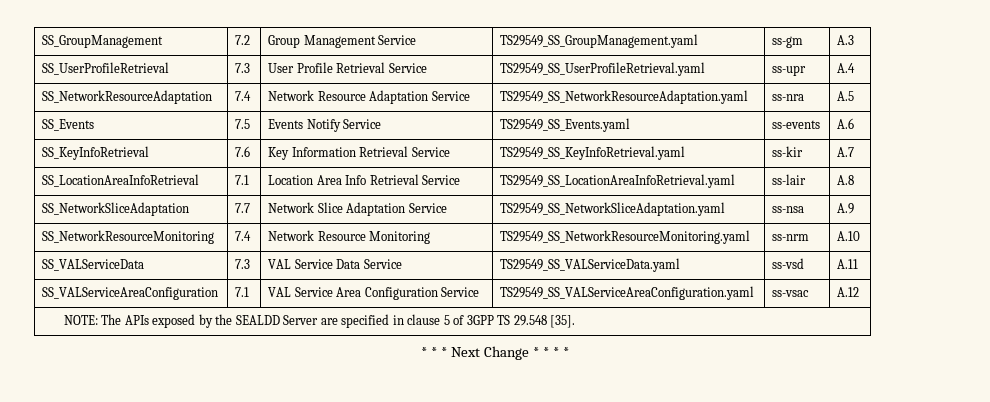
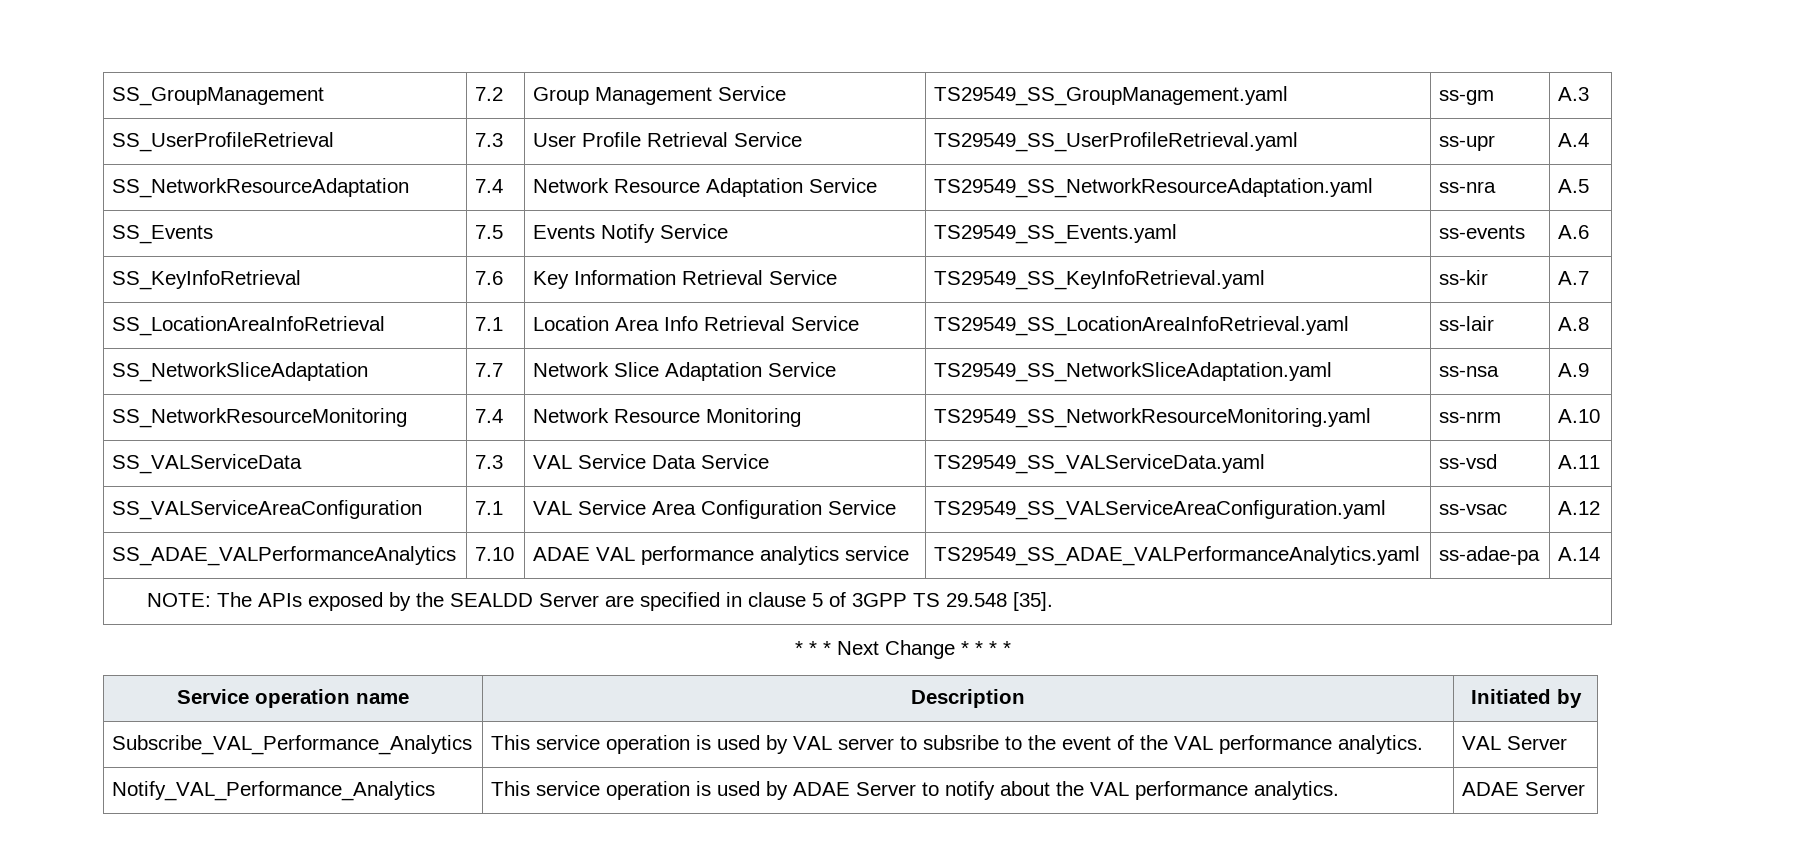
+ SS_ADAE_VALPerformanceAnalytics | 7.10 | ADAE VAL performance analytics service | TS29549_SS_ADAE_VALPerformanceAnalytics.yaml | ss-adae-pa | A.14
+ Service operation name | Description | Initiated by
+ Subscribe_VAL_Performance_Analytics | This service operation is used by VAL server to subsribe to the event of the VAL performance analytics. | VAL Server
+ Notify_VAL_Performance_Analytics | This service operation is used by ADAE Server to notify about the VAL performance analytics. | ADAE Server

